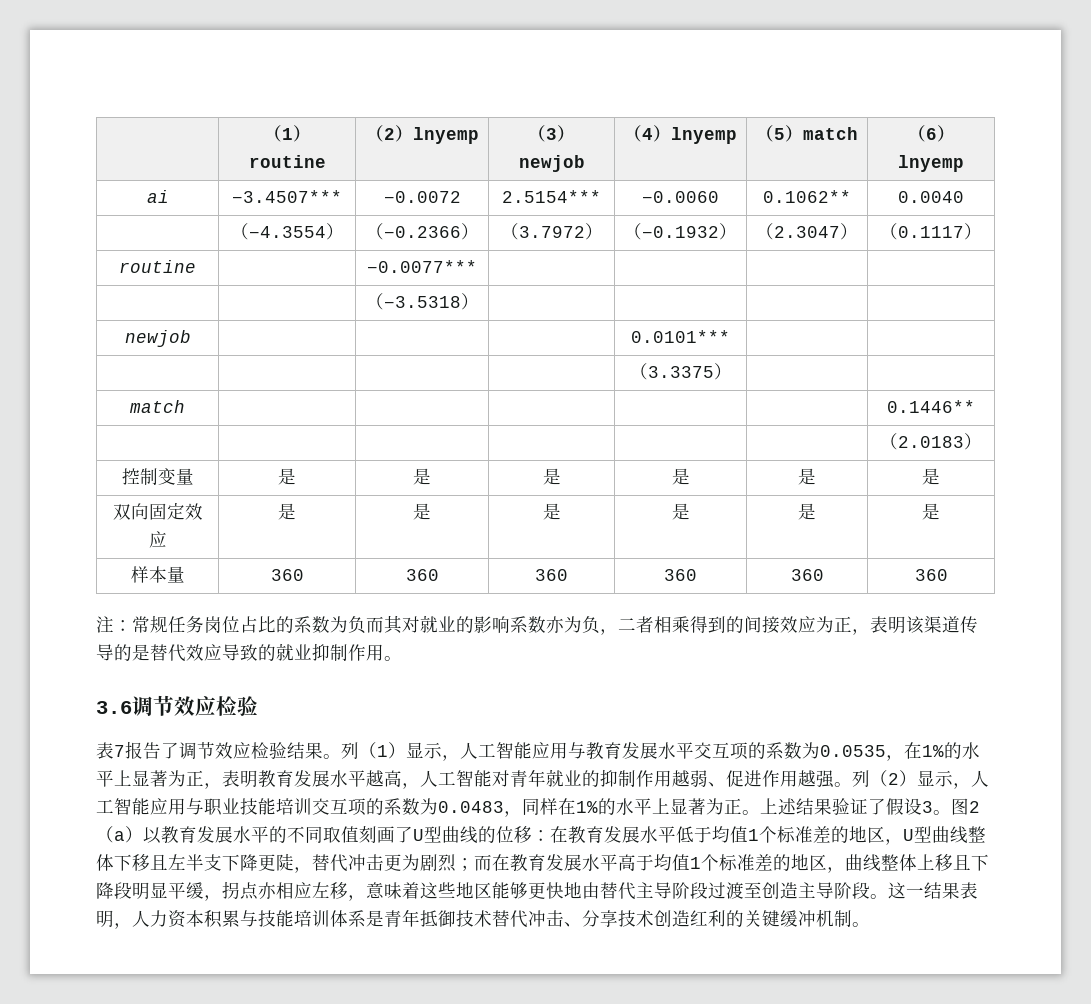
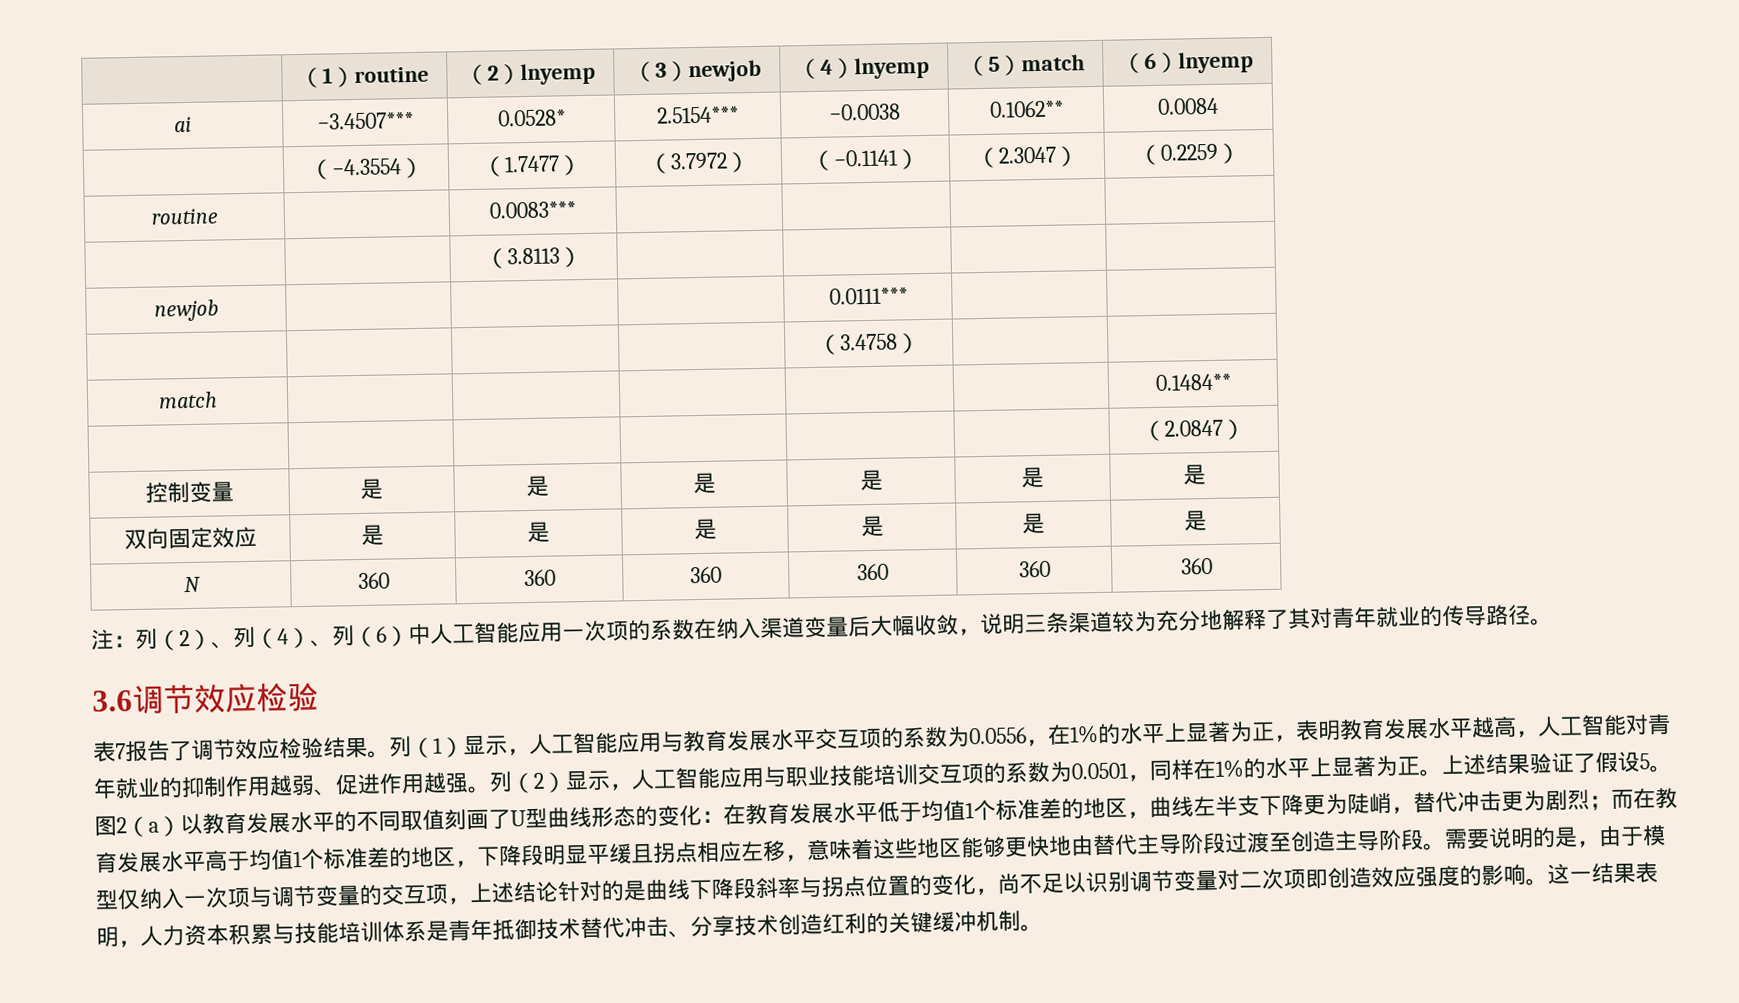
- ai | −3.4507*** | −0.0072 | 2.5154*** | −0.0060 | 0.1062** | 0.0040
+ ai | −3.4507*** | 0.0528* | 2.5154*** | −0.0038 | 0.1062** | 0.0084
- | （−4.3554） | （−0.2366） | （3.7972） | （−0.1932） | （2.3047） | （0.1117）
+ | （−4.3554） | （1.7477） | （3.7972） | （−0.1141） | （2.3047） | （0.2259）
- routine | | −0.0077*** | | | |
- | | （−3.5318） | | | |
+ routine | | 0.0083*** | | | |
+ | | （3.8113） | | | |
- newjob | | | | 0.0101*** | |
- | | | | （3.3375） | |
+ newjob | | | | 0.0111*** | |
+ | | | | （3.4758） | |
- match | | | | | | 0.1446**
- | | | | | | （2.0183）
+ match | | | | | | 0.1484**
+ | | | | | | （2.0847）
- 样本量 | 360 | 360 | 360 | 360 | 360 | 360
+ N | 360 | 360 | 360 | 360 | 360 | 360
- 注：常规任务岗位占比的系数为负而其对就业的影响系数亦为负，二者相乘得到的间接效应为正，表明该渠道传导的是替代效应导致的就业抑制作用。
+ 注：列（2）、列（4）、列（6）中人工智能应用一次项的系数在纳入渠道变量后大幅收敛，说明三条渠道较为充分地解释了其对青年就业的传导路径。
- 列（1）显示，人工智能应用与教育发展水平交互项的系数为0.0535，在1%的水平上显著为正，表明教育发展水平越高，人工智能对青年就业的抑制作用越弱、促进作用越强。
+ 列（1）显示，人工智能应用与教育发展水平交互项的系数为0.0556，在1%的水平上显著为正，表明教育发展水平越高，人工智能对青年就业的抑制作用越弱、促进作用越强。
- 列（2）显示，人工智能应用与职业技能培训交互项的系数为0.0483，同样在1%的水平上显著为正。
+ 列（2）显示，人工智能应用与职业技能培训交互项的系数为0.0501，同样在1%的水平上显著为正。
- 上述结果验证了假设3。
+ 上述结果验证了假设5。
- 图2（a）以教育发展水平的不同取值刻画了U型曲线的位移：
+ 图2（a）以教育发展水平的不同取值刻画了U型曲线形态的变化：
- 在教育发展水平低于均值1个标准差的地区，U型曲线整体下移且左半支下降更陡，替代冲击更为剧烈；
+ 在教育发展水平低于均值1个标准差的地区，曲线左半支下降更为陡峭，替代冲击更为剧烈；
- 而在教育发展水平高于均值1个标准差的地区，曲线整体上移且下降段明显平缓，拐点亦相应左移，意味着这些地区能够更快地由替代主导阶段过渡至创造主导阶段。
+ 而在教育发展水平高于均值1个标准差的地区，下降段明显平缓且拐点相应左移，意味着这些地区能够更快地由替代主导阶段过渡至创造主导阶段。
+ 需要说明的是，由于模型仅纳入一次项与调节变量的交互项，上述结论针对的是曲线下降段斜率与拐点位置的变化，尚不足以识别调节变量对二次项即创造效应强度的影响。

